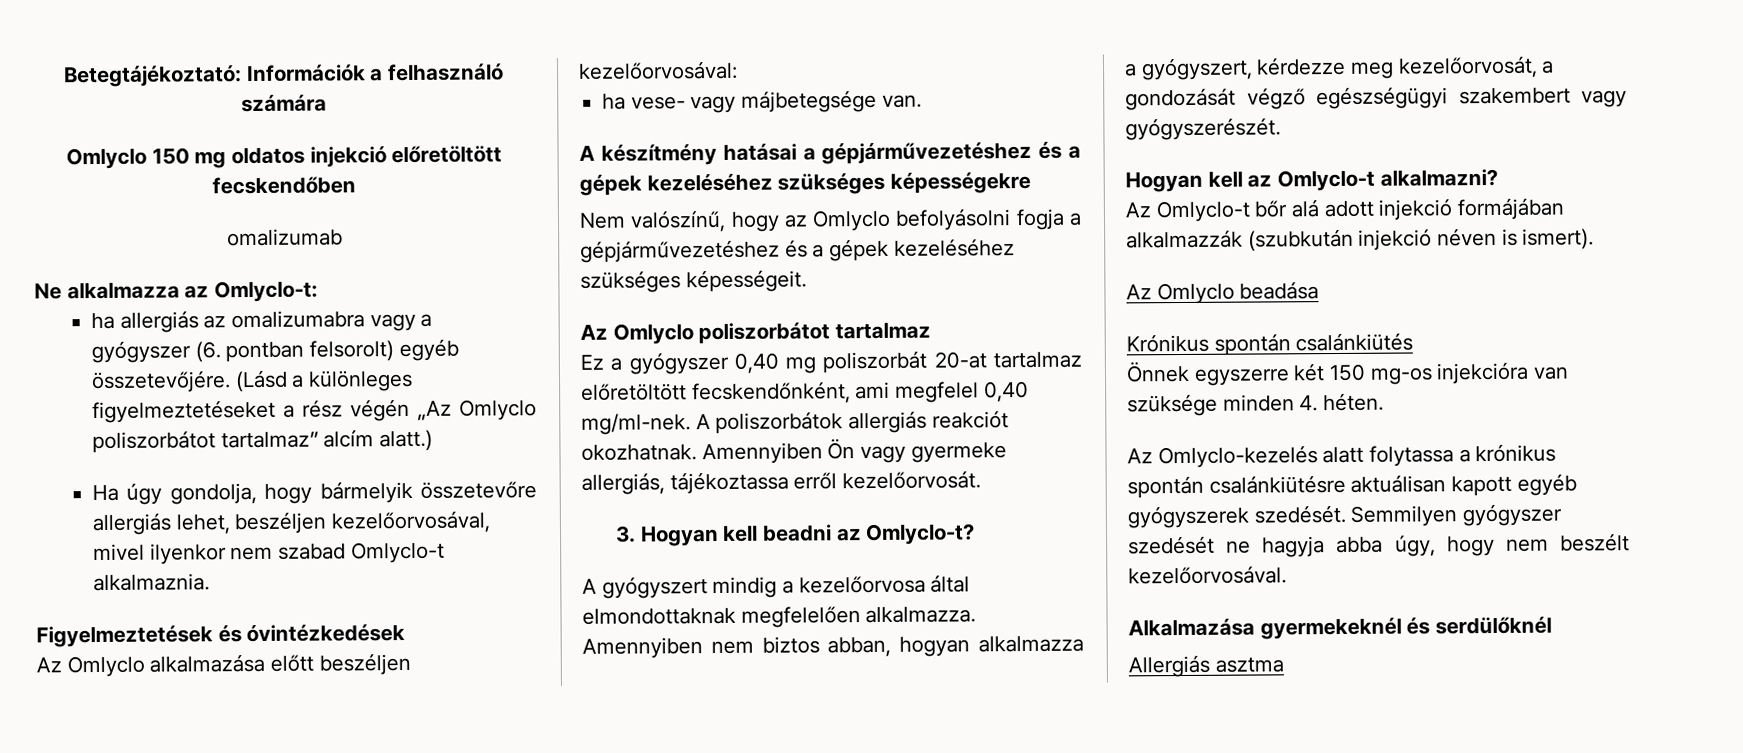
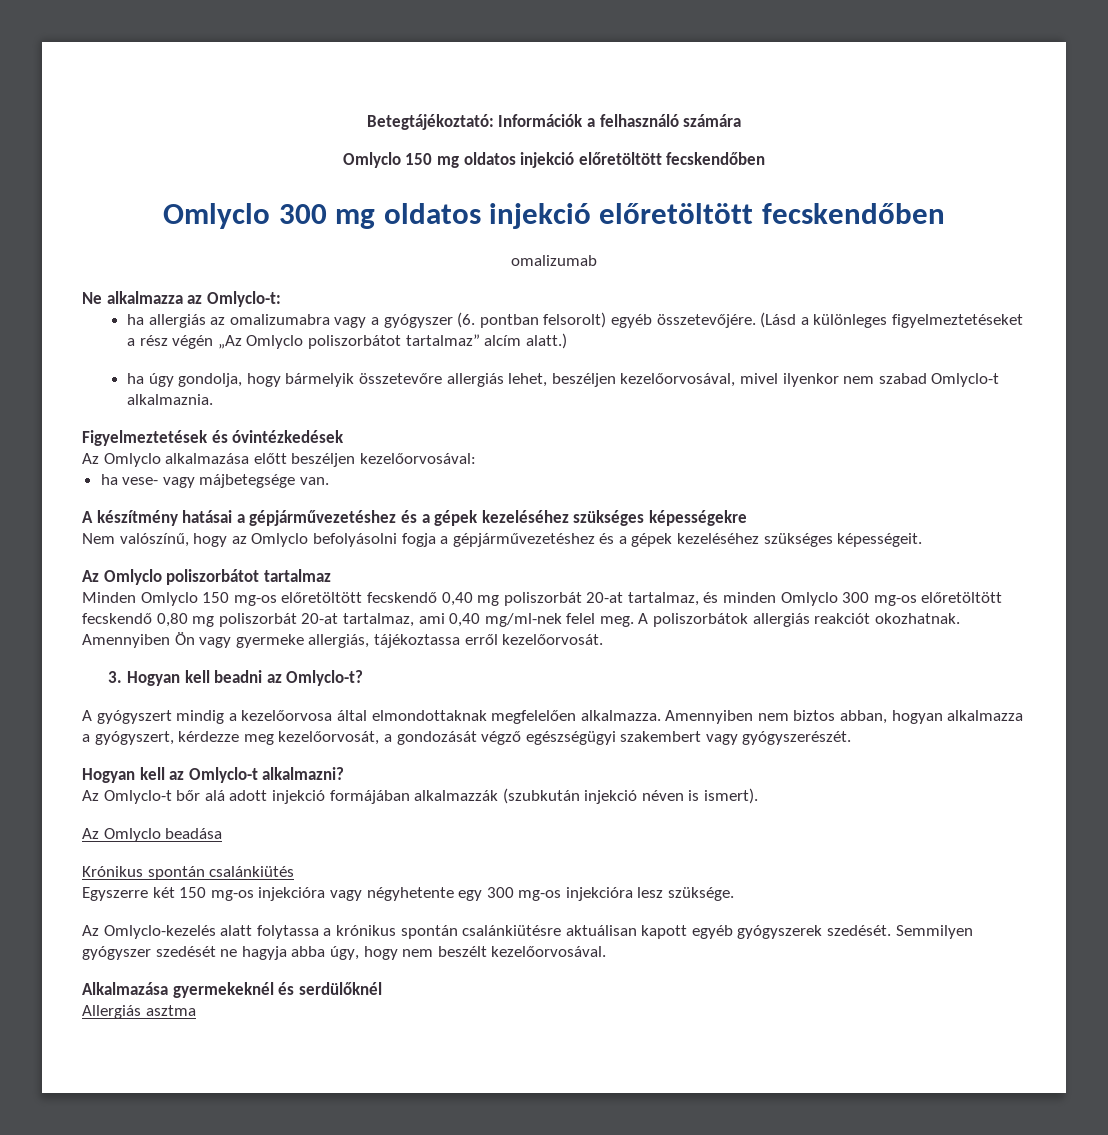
+ Omlyclo 300 mg oldatos injekció előretöltött fecskendőben
- Ha úgy gondolja, hogy bármelyik összetevőre allergiás lehet, beszéljen kezelőorvosával, mivel ilyenkor nem szabad Omlyclo-t alkalmaznia.
+ ha úgy gondolja, hogy bármelyik összetevőre allergiás lehet, beszéljen kezelőorvosával, mivel ilyenkor nem szabad Omlyclo-t alkalmaznia.
- Ez a gyógyszer 0,40 mg poliszorbát 20-at tartalmaz előretöltött fecskendőnként, ami megfelel 0,40 mg/ml-nek.
+ Minden Omlyclo 150 mg-os előretöltött fecskendő 0,40 mg poliszorbát 20-at tartalmaz, és minden Omlyclo 300 mg-os előretöltött fecskendő 0,80 mg poliszorbát 20-at tartalmaz, ami 0,40 mg/ml-nek felel meg.
- Önnek egyszerre két 150 mg-os injekcióra van szüksége minden 4. héten.
+ Egyszerre két 150 mg-os injekcióra vagy négyhetente egy 300 mg-os injekcióra lesz szüksége.

